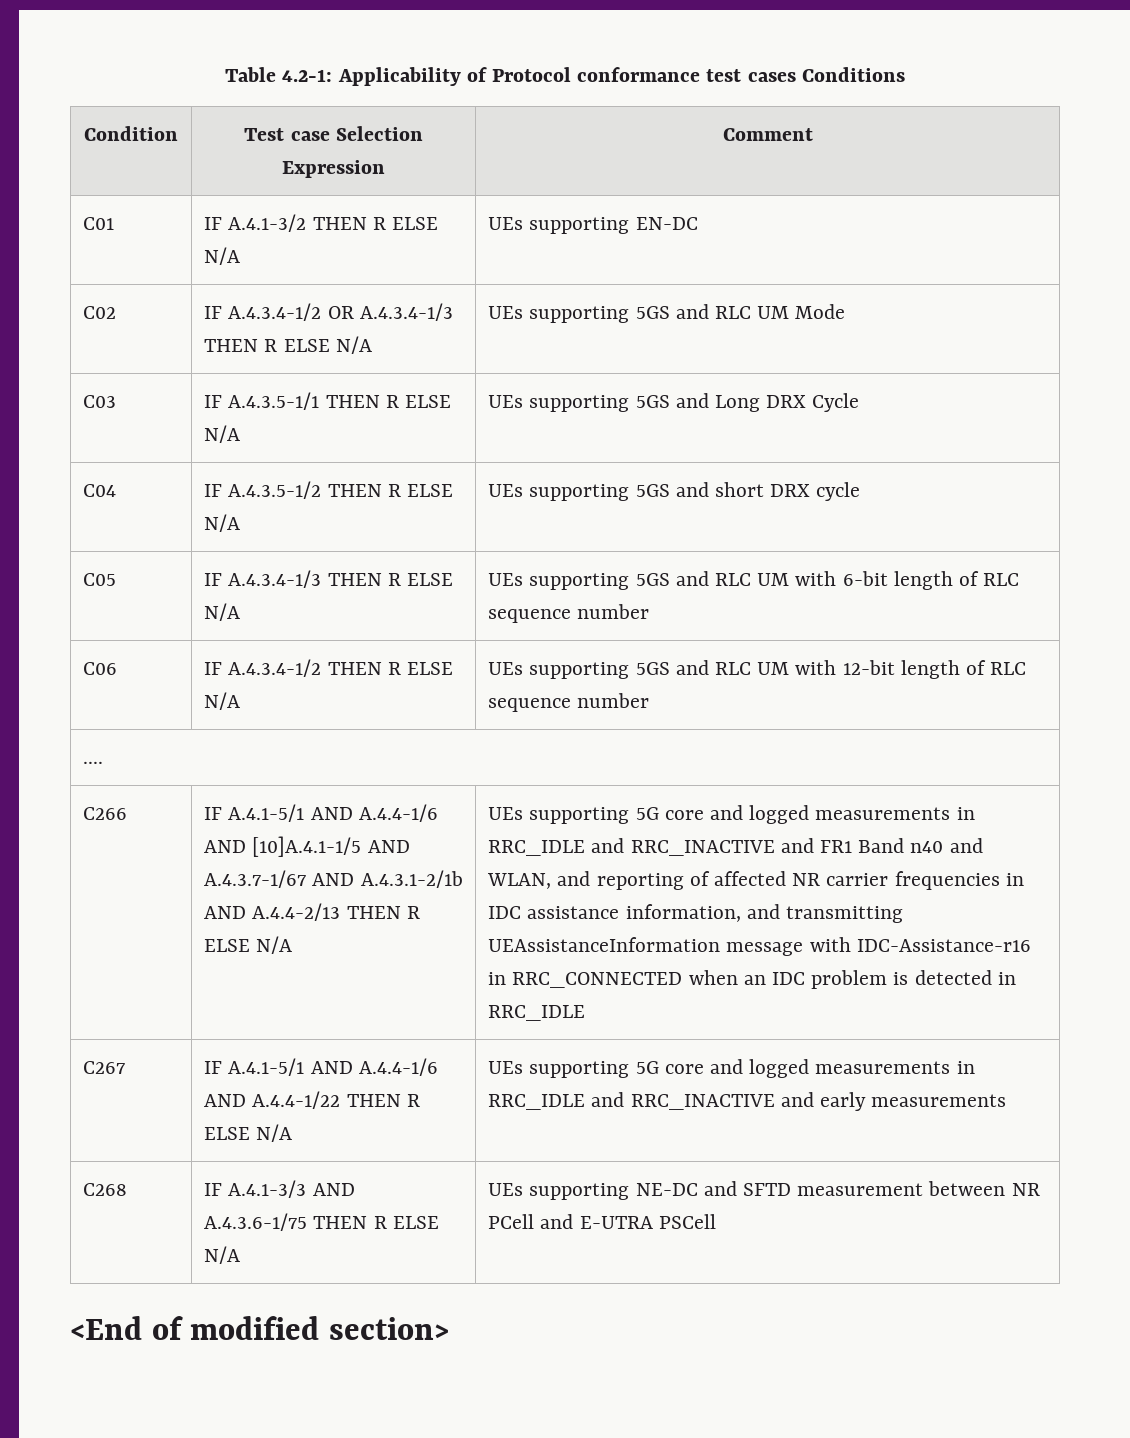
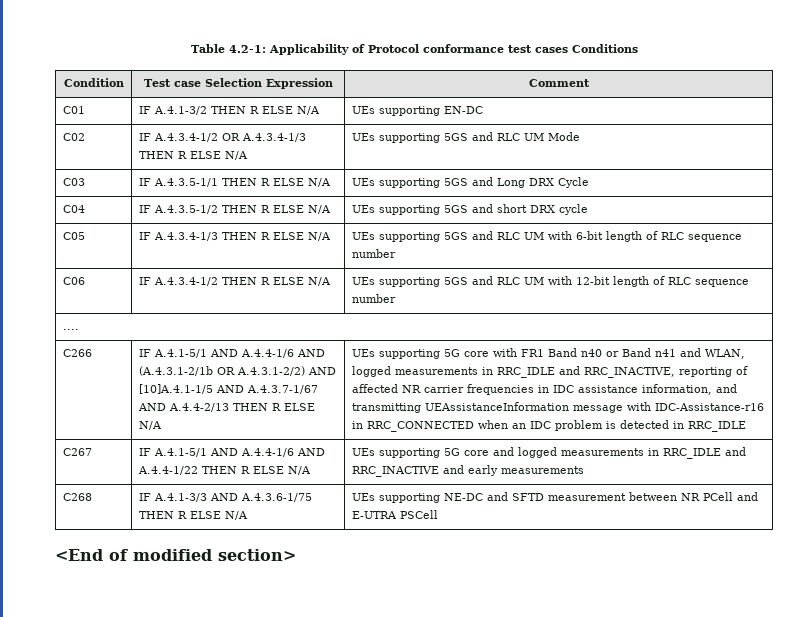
- IF A.4.1-5/1 AND A.4.4-1/6 AND [10]A.4.1-1/5 AND A.4.3.7-1/67 AND A.4.3.1-2/1b AND A.4.4-2/13 THEN R ELSE N/A
+ IF A.4.1-5/1 AND A.4.4-1/6 AND (A.4.3.1-2/1b OR A.4.3.1-2/2) AND [10]A.4.1-1/5 AND A.4.3.7-1/67 AND A.4.4-2/13 THEN R ELSE N/A
- UEs supporting 5G core and logged measurements in RRC_IDLE and RRC_INACTIVE and FR1 Band n40 and WLAN, and reporting of affected NR carrier frequencies in IDC assistance information, and transmitting UEAssistanceInformation message with IDC-Assistance-r16 in RRC_CONNECTED when an IDC problem is detected in RRC_IDLE
+ UEs supporting 5G core with FR1 Band n40 or Band n41 and WLAN, logged measurements in RRC_IDLE and RRC_INACTIVE, reporting of affected NR carrier frequencies in IDC assistance information, and transmitting UEAssistanceInformation message with IDC-Assistance-r16 in RRC_CONNECTED when an IDC problem is detected in RRC_IDLE

